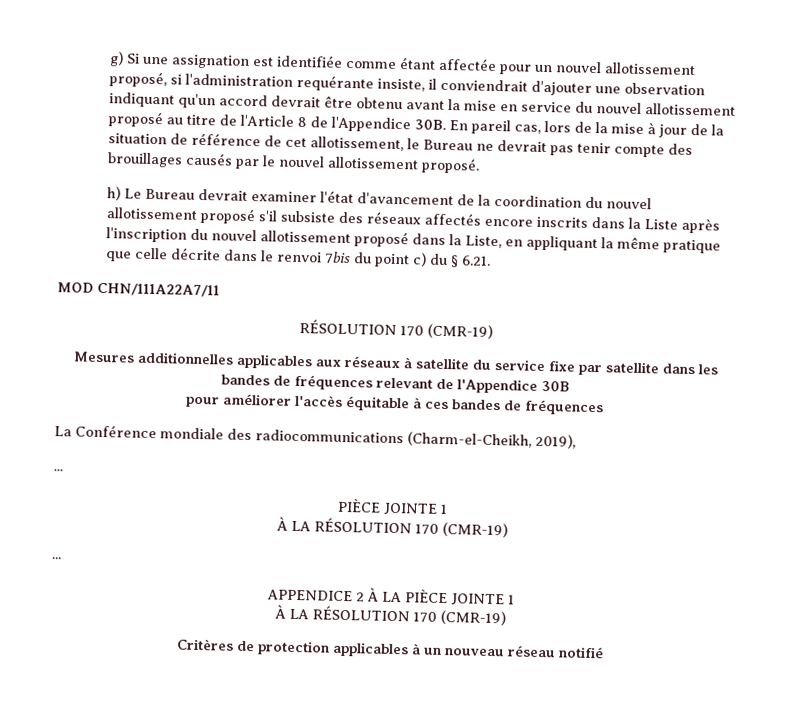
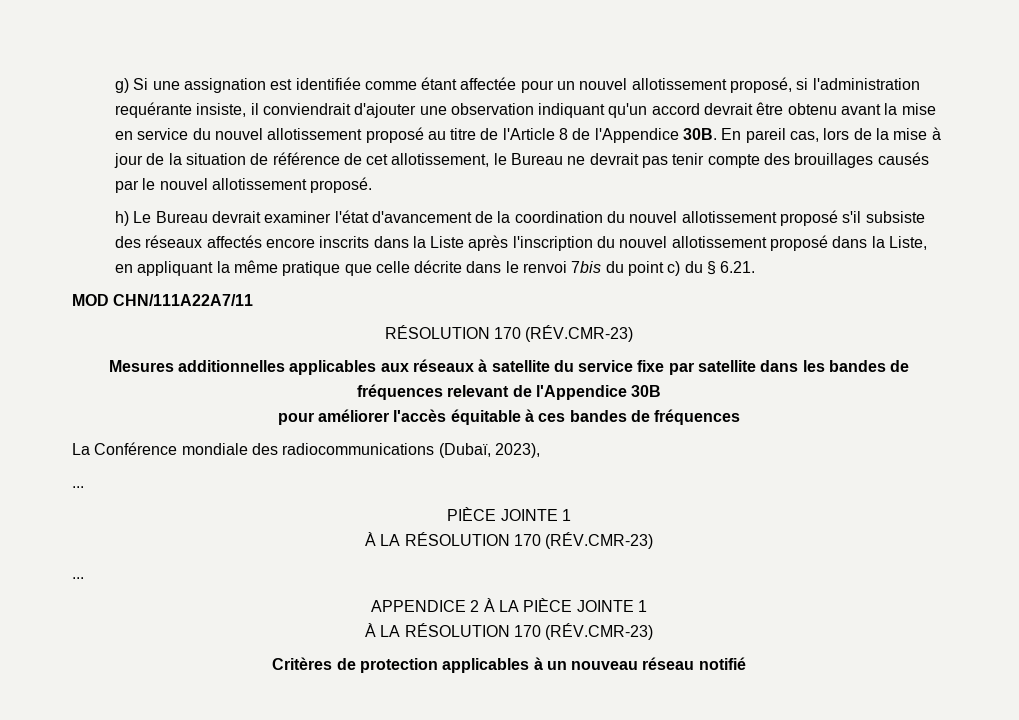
  MOD CHN/111A22A7/11
- RÉSOLUTION 170 (CMR-19)
+ RÉSOLUTION 170 (RÉV.CMR-23)
- La Conférence mondiale des radiocommunications (Charm-el-Cheikh, 2019),
+ La Conférence mondiale des radiocommunications (Dubaï, 2023),
  ...
  PIÈCE JOINTE 1
- À LA RÉSOLUTION 170 (CMR-19)
+ À LA RÉSOLUTION 170 (RÉV.CMR-23)
  APPENDICE 2 À LA PIÈCE JOINTE 1
- À LA RÉSOLUTION 170 (CMR-19)
+ À LA RÉSOLUTION 170 (RÉV.CMR-23)

